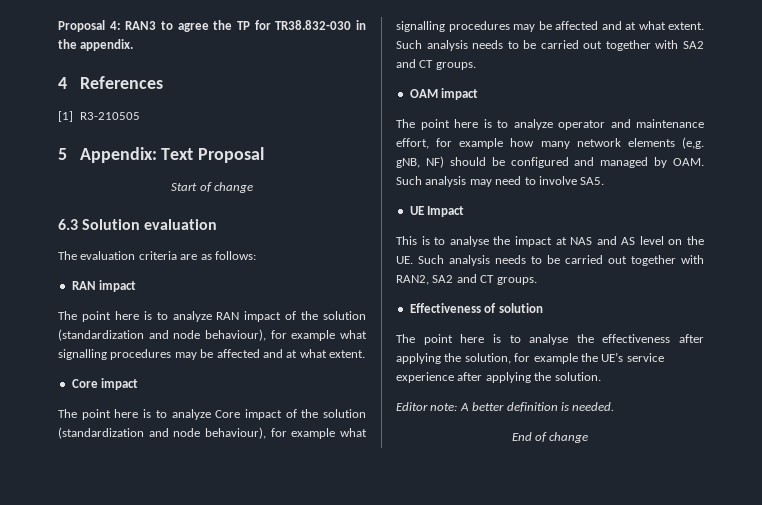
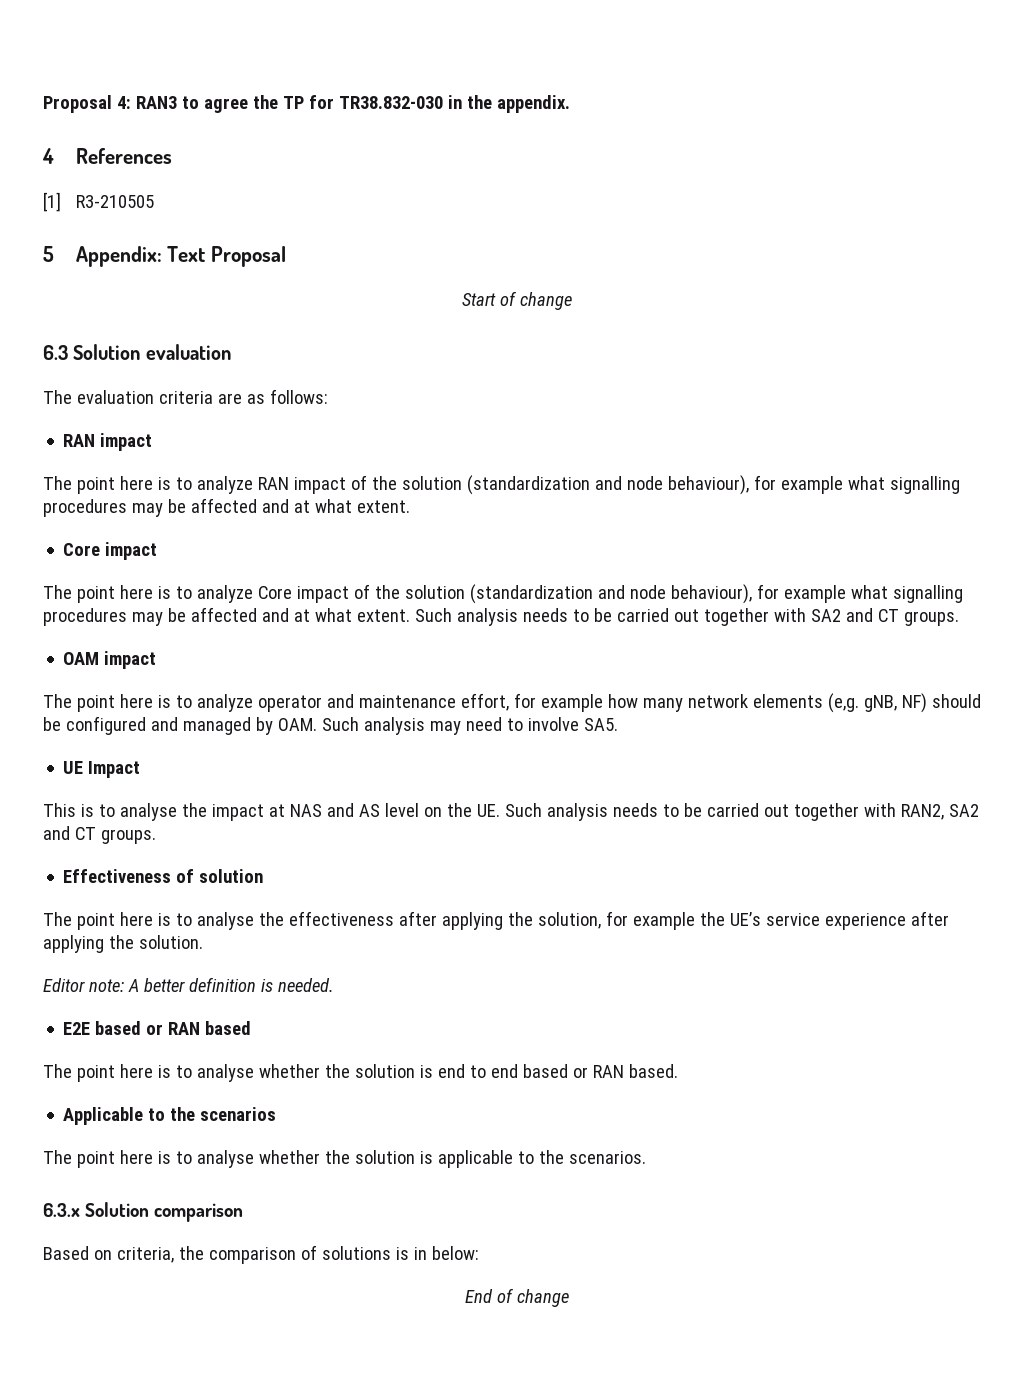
+ E2E based or RAN based
+ The point here is to analyse whether the solution is end to end based or RAN based.
+ Applicable to the scenarios
+ The point here is to analyse whether the solution is applicable to the scenarios.
+ 6.3.x Solution comparison
+ Based on criteria, the comparison of solutions is in below:

